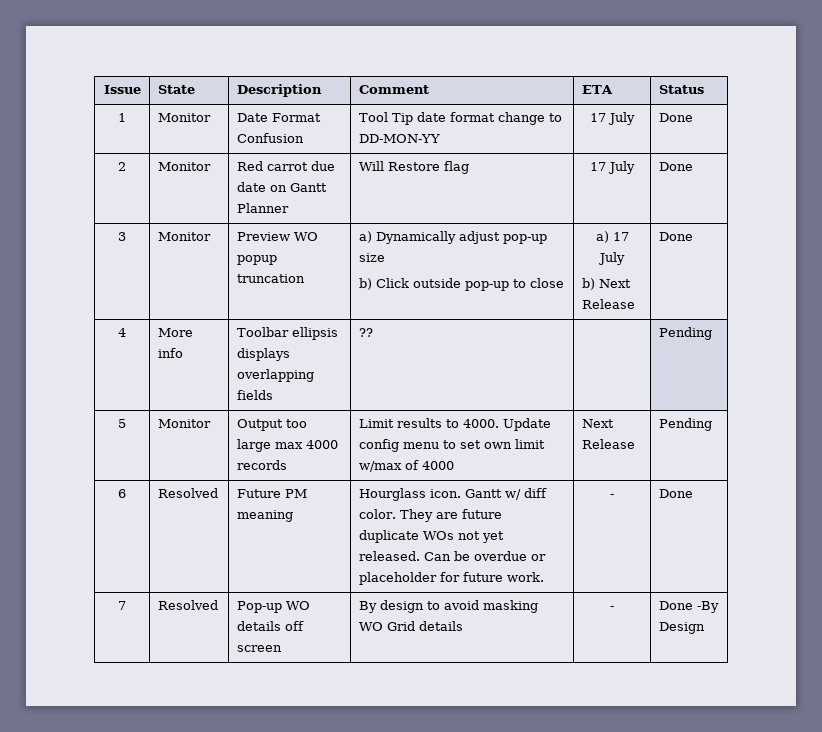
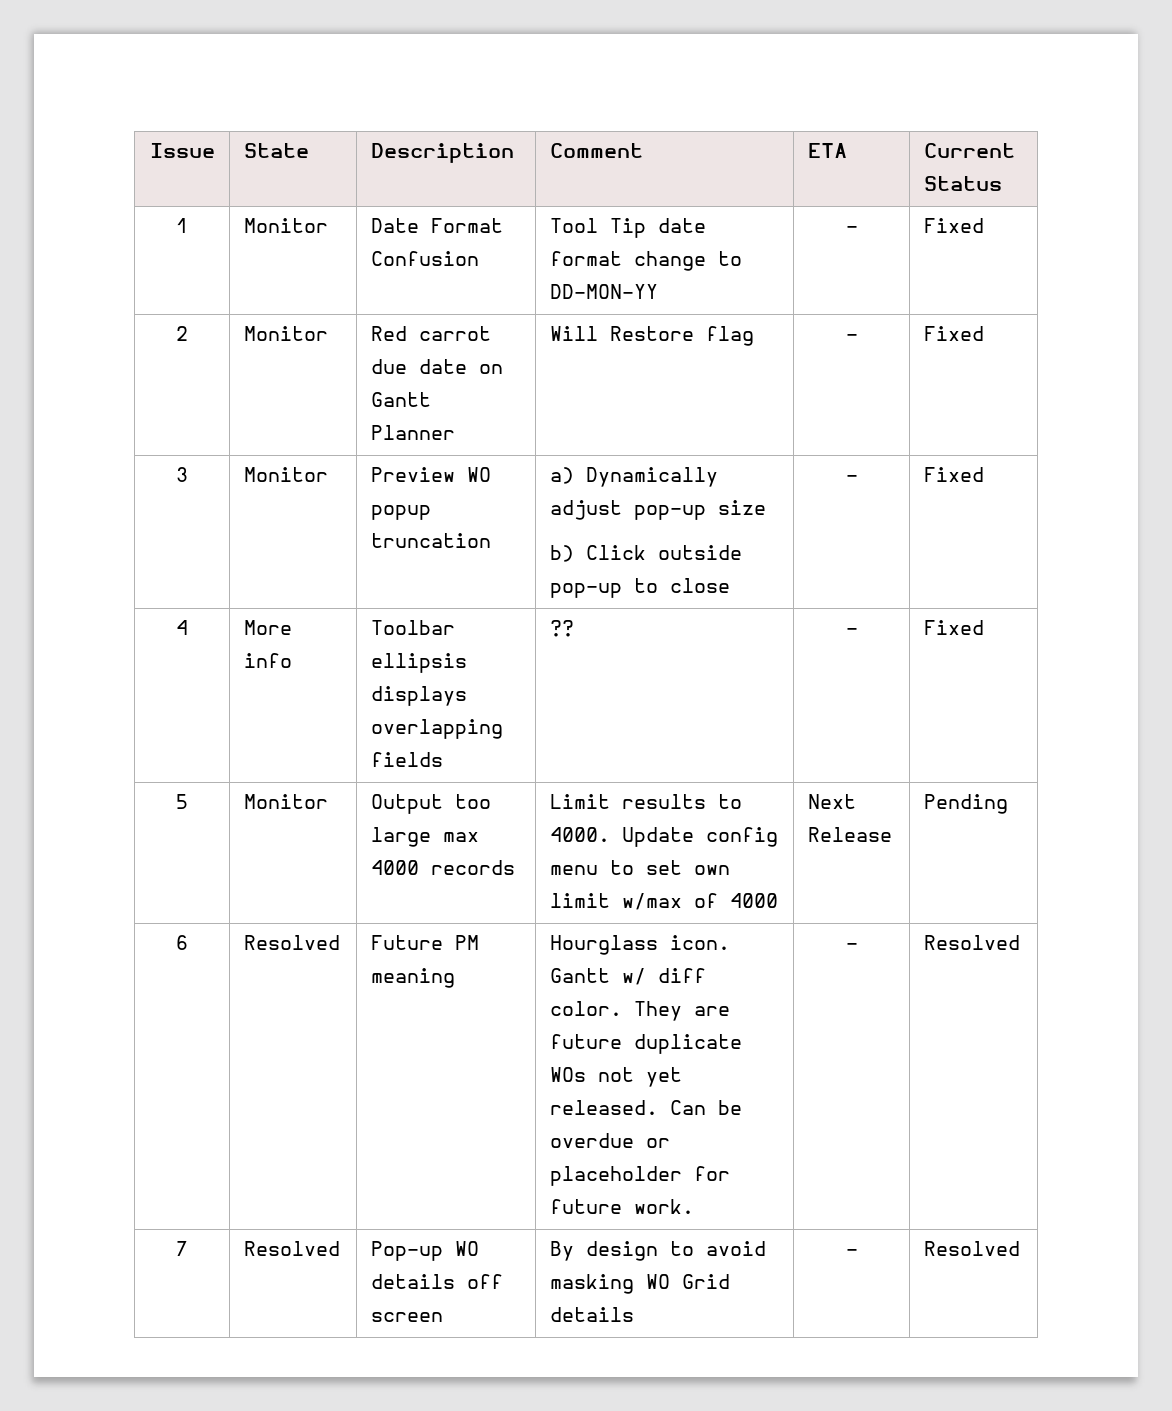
- Issue | State | Description | Comment | ETA | Status
+ Issue | State | Description | Comment | ETA | Current Status
- 1 | Monitor | Date Format Confusion | Tool Tip date format change to DD-MON-YY | 17 July | Done
+ 1 | Monitor | Date Format Confusion | Tool Tip date format change to DD-MON-YY | - | Fixed
- 2 | Monitor | Red carrot due date on Gantt Planner | Will Restore flag | 17 July | Done
+ 2 | Monitor | Red carrot due date on Gantt Planner | Will Restore flag | - | Fixed
  3 | Monitor | Preview WO popup truncation | a) Dynamically adjust pop-up size
- b) Click outside pop-up to close | a) 17 July
- b) Next Release | Done
+ b) Click outside pop-up to close | - | Fixed
- 4 | More info | Toolbar ellipsis displays overlapping fields | ?? | | Pending
+ 4 | More info | Toolbar ellipsis displays overlapping fields | ?? | - | Fixed
- 6 | Resolved | Future PM meaning | Hourglass icon. Gantt w/ diff color. They are future duplicate WOs not yet released. Can be overdue or placeholder for future work. | - | Done
+ 6 | Resolved | Future PM meaning | Hourglass icon. Gantt w/ diff color. They are future duplicate WOs not yet released. Can be overdue or placeholder for future work. | - | Resolved
- 7 | Resolved | Pop-up WO details off screen | By design to avoid masking WO Grid details | - | Done -By Design
+ 7 | Resolved | Pop-up WO details off screen | By design to avoid masking WO Grid details | - | Resolved

